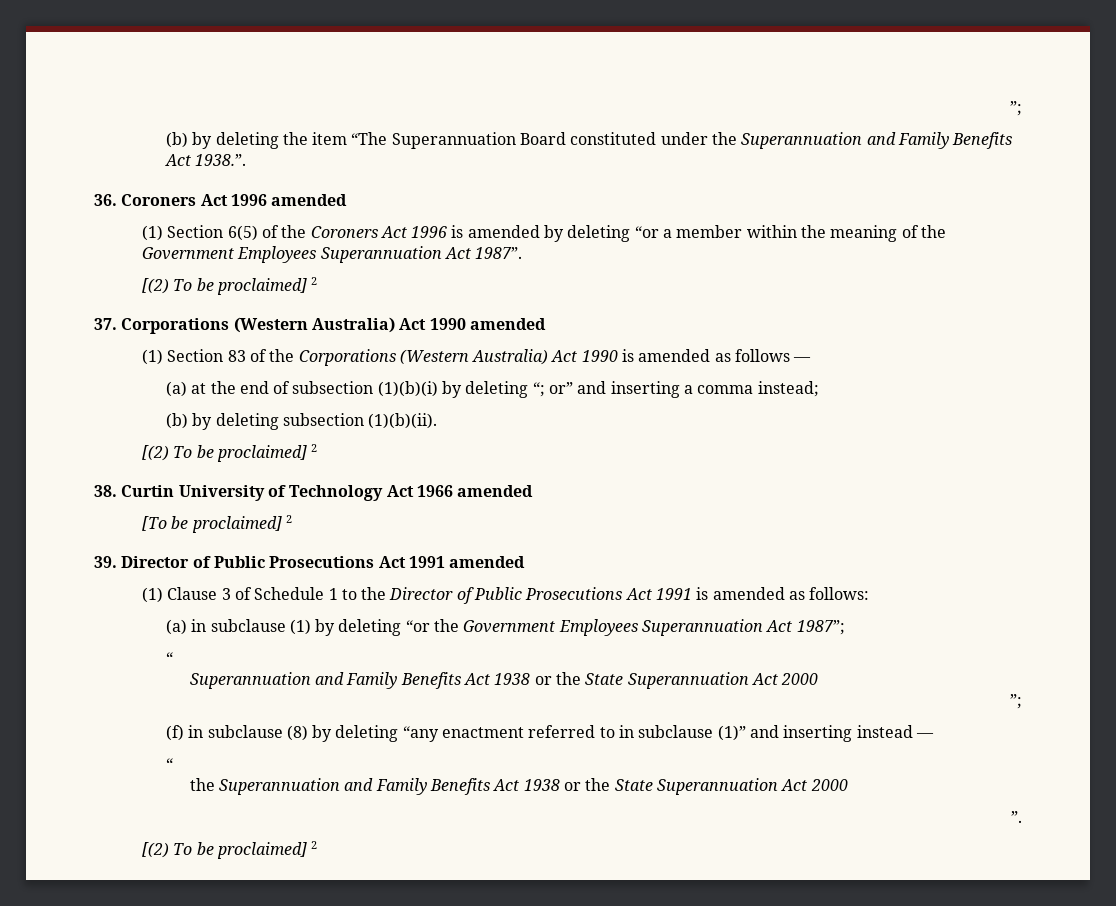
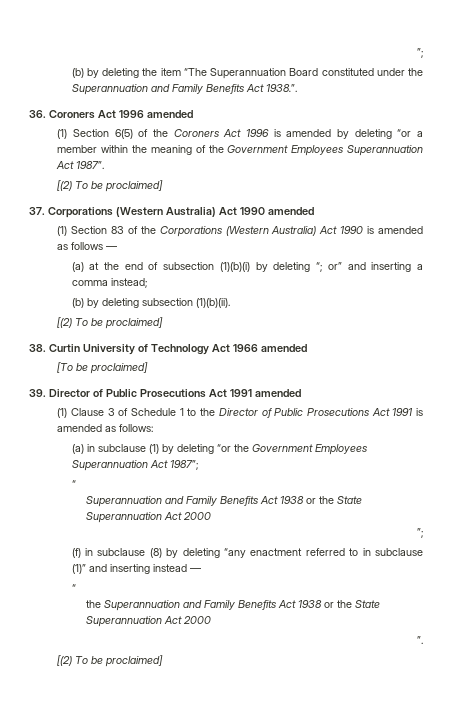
  (1) Section 6(5) of the Coroners Act 1996 is amended by deleting “or a member within the meaning of the Government Employees Superannuation Act 1987”.
- [(2) To be proclaimed] 2
+ [(2) To be proclaimed]
  (b) by deleting subsection (1)(b)(ii).
- [(2) To be proclaimed] 2
+ [(2) To be proclaimed]
- [To be proclaimed] 2
+ [To be proclaimed]
  ”.
- [(2) To be proclaimed] 2
+ [(2) To be proclaimed]

